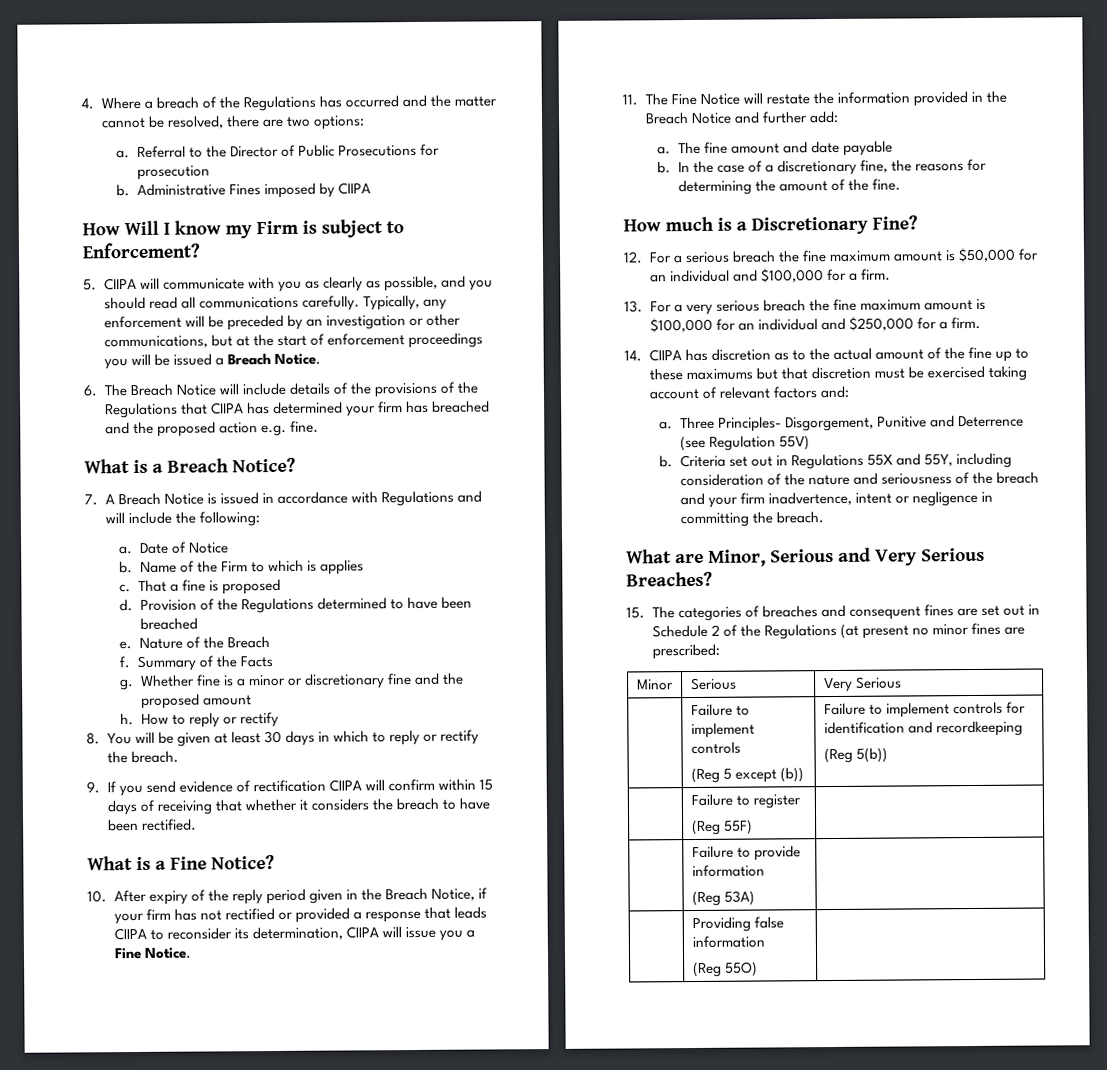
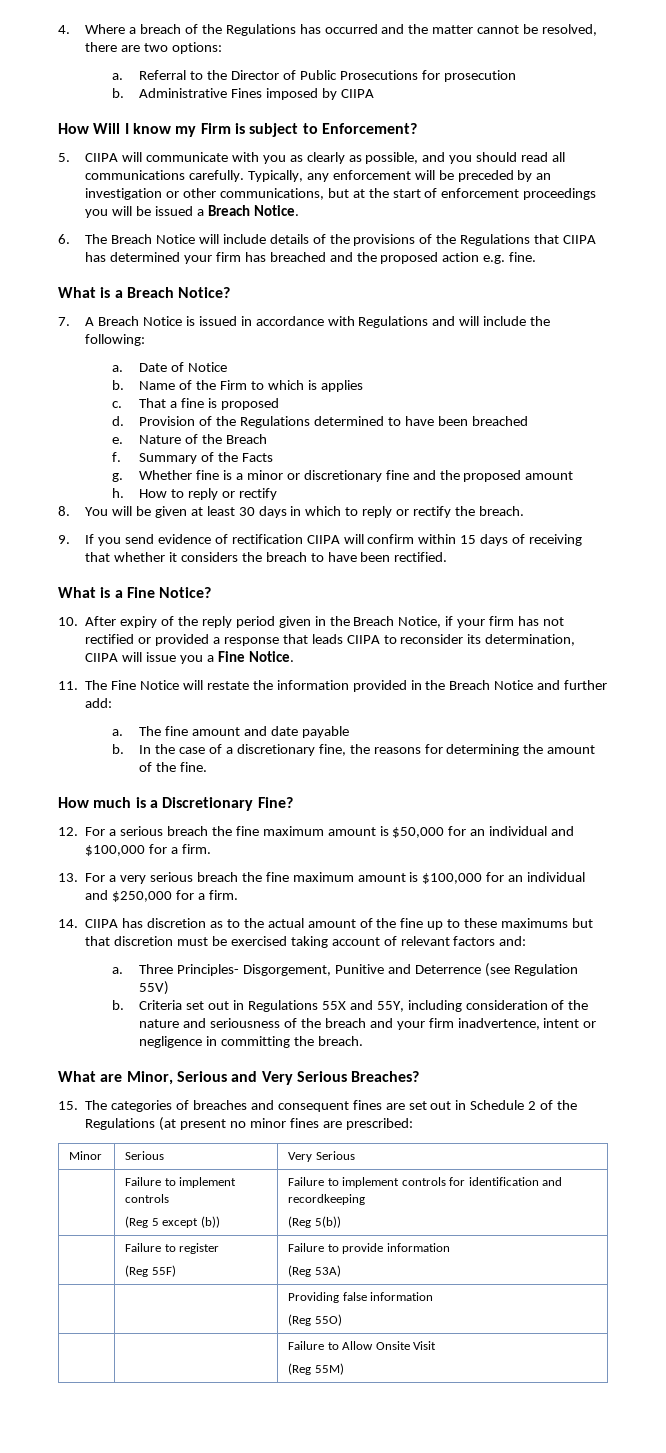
  | Failure to register
- (Reg 55F) |
- | Failure to provide information
- (Reg 53A) |
- | Providing false information
- (Reg 55O) |
+ (Reg 55F) | Failure to provide information
+ (Reg 53A)
+ | | Providing false information
+ (Reg 55O)
+ | | Failure to Allow Onsite Visit
+ (Reg 55M)

